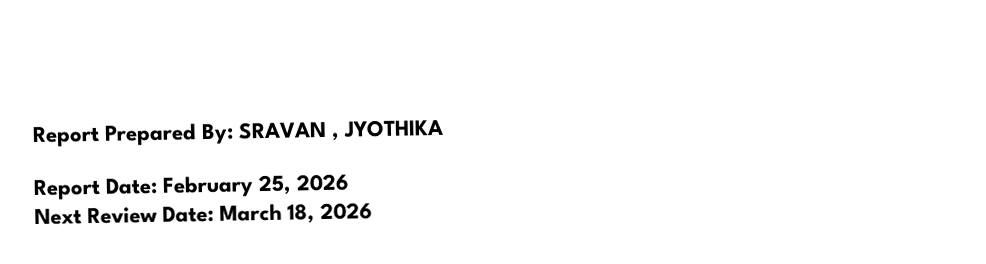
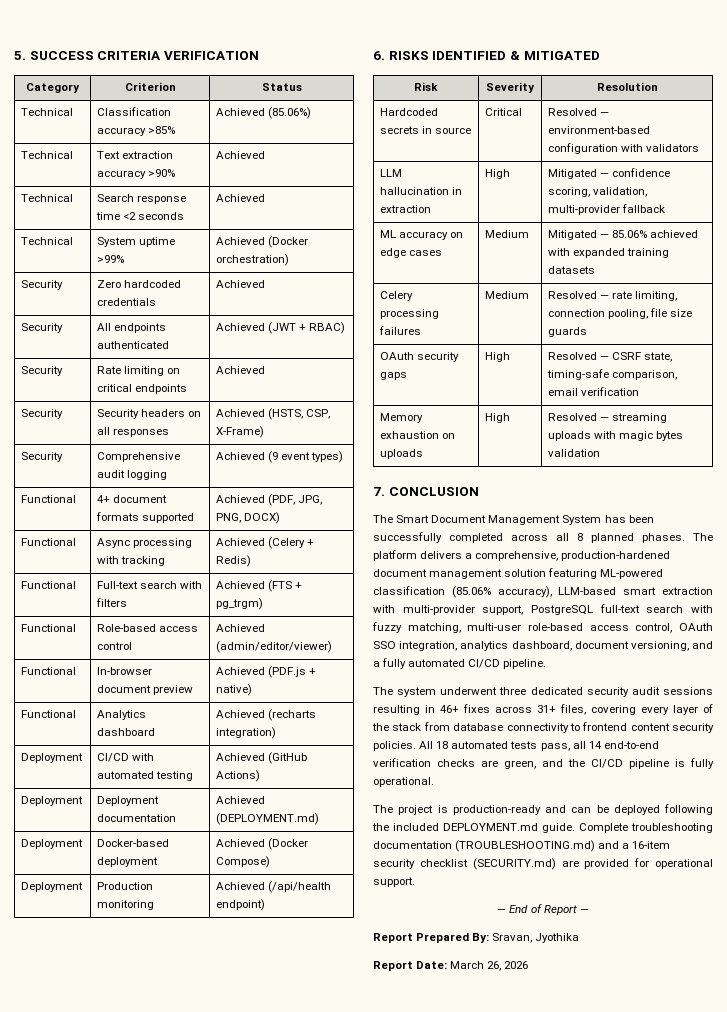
- Report Prepared By: SRAVAN , JYOTHIKA
+ 5. SUCCESS CRITERIA VERIFICATION
+ Category | Criterion | Status
+ Technical | Classification accuracy >85% | Achieved (85.06%)
+ Technical | Text extraction accuracy >90% | Achieved
+ Technical | Search response time <2 seconds | Achieved
+ Technical | System uptime >99% | Achieved (Docker orchestration)
+ Security | Zero hardcoded credentials | Achieved
+ Security | All endpoints authenticated | Achieved (JWT + RBAC)
+ Security | Rate limiting on critical endpoints | Achieved
+ Security | Security headers on all responses | Achieved (HSTS, CSP, X-Frame)
+ Security | Comprehensive audit logging | Achieved (9 event types)
+ Functional | 4+ document formats supported | Achieved (PDF, JPG, PNG, DOCX)
+ Functional | Async processing with tracking | Achieved (Celery + Redis)
+ Functional | Full-text search with filters | Achieved (FTS + pg_trgm)
+ Functional | Role-based access control | Achieved (admin/editor/viewer)
+ Functional | In-browser document preview | Achieved (PDF.js + native)
+ Functional | Analytics dashboard | Achieved (recharts integration)
+ Deployment | CI/CD with automated testing | Achieved (GitHub Actions)
+ Deployment | Deployment documentation | Achieved (DEPLOYMENT.md)
+ Deployment | Docker-based deployment | Achieved (Docker Compose)
+ Deployment | Production monitoring | Achieved (/api/health endpoint)
+ 6. RISKS IDENTIFIED & MITIGATED
+ Risk | Severity | Resolution
+ Hardcoded secrets in source | Critical | Resolved — environment-based configuration with validators
+ LLM hallucination in extraction | High | Mitigated — confidence scoring, validation, multi-provider fallback
+ ML accuracy on edge cases | Medium | Mitigated — 85.06% achieved with expanded training datasets
+ Celery processing failures | Medium | Resolved — rate limiting, connection pooling, file size guards
+ OAuth security gaps | High | Resolved — CSRF state, timing-safe comparison, email verification
+ Memory exhaustion on uploads | High | Resolved — streaming uploads with magic bytes validation
+ 7. CONCLUSION
+ The Smart Document Management System has been successfully completed across all 8 planned phases. The platform delivers a comprehensive, production-hardened document management solution featuring ML-powered classification (85.06% accuracy), LLM-based smart extraction with multi-provider support, PostgreSQL full-text search with fuzzy matching, multi-user role-based access control, OAuth SSO integration, analytics dashboard, document versioning, and a fully automated CI/CD pipeline.
+ The system underwent three dedicated security audit sessions resulting in 46+ fixes across 31+ files, covering every layer of the stack from database connectivity to frontend content security policies. All 18 automated tests pass, all 14 end-to-end verification checks are green, and the CI/CD pipeline is fully operational.
+ The project is production-ready and can be deployed following the included DEPLOYMENT.md guide. Complete troubleshooting documentation (TROUBLESHOOTING.md) and a 16-item security checklist (SECURITY.md) are provided for operational support.
+ — End of Report —
+ Report Prepared By: Sravan, Jyothika
- Report Date: February 25, 2026
- Next Review Date: March 18, 2026
+ Report Date: March 26, 2026

